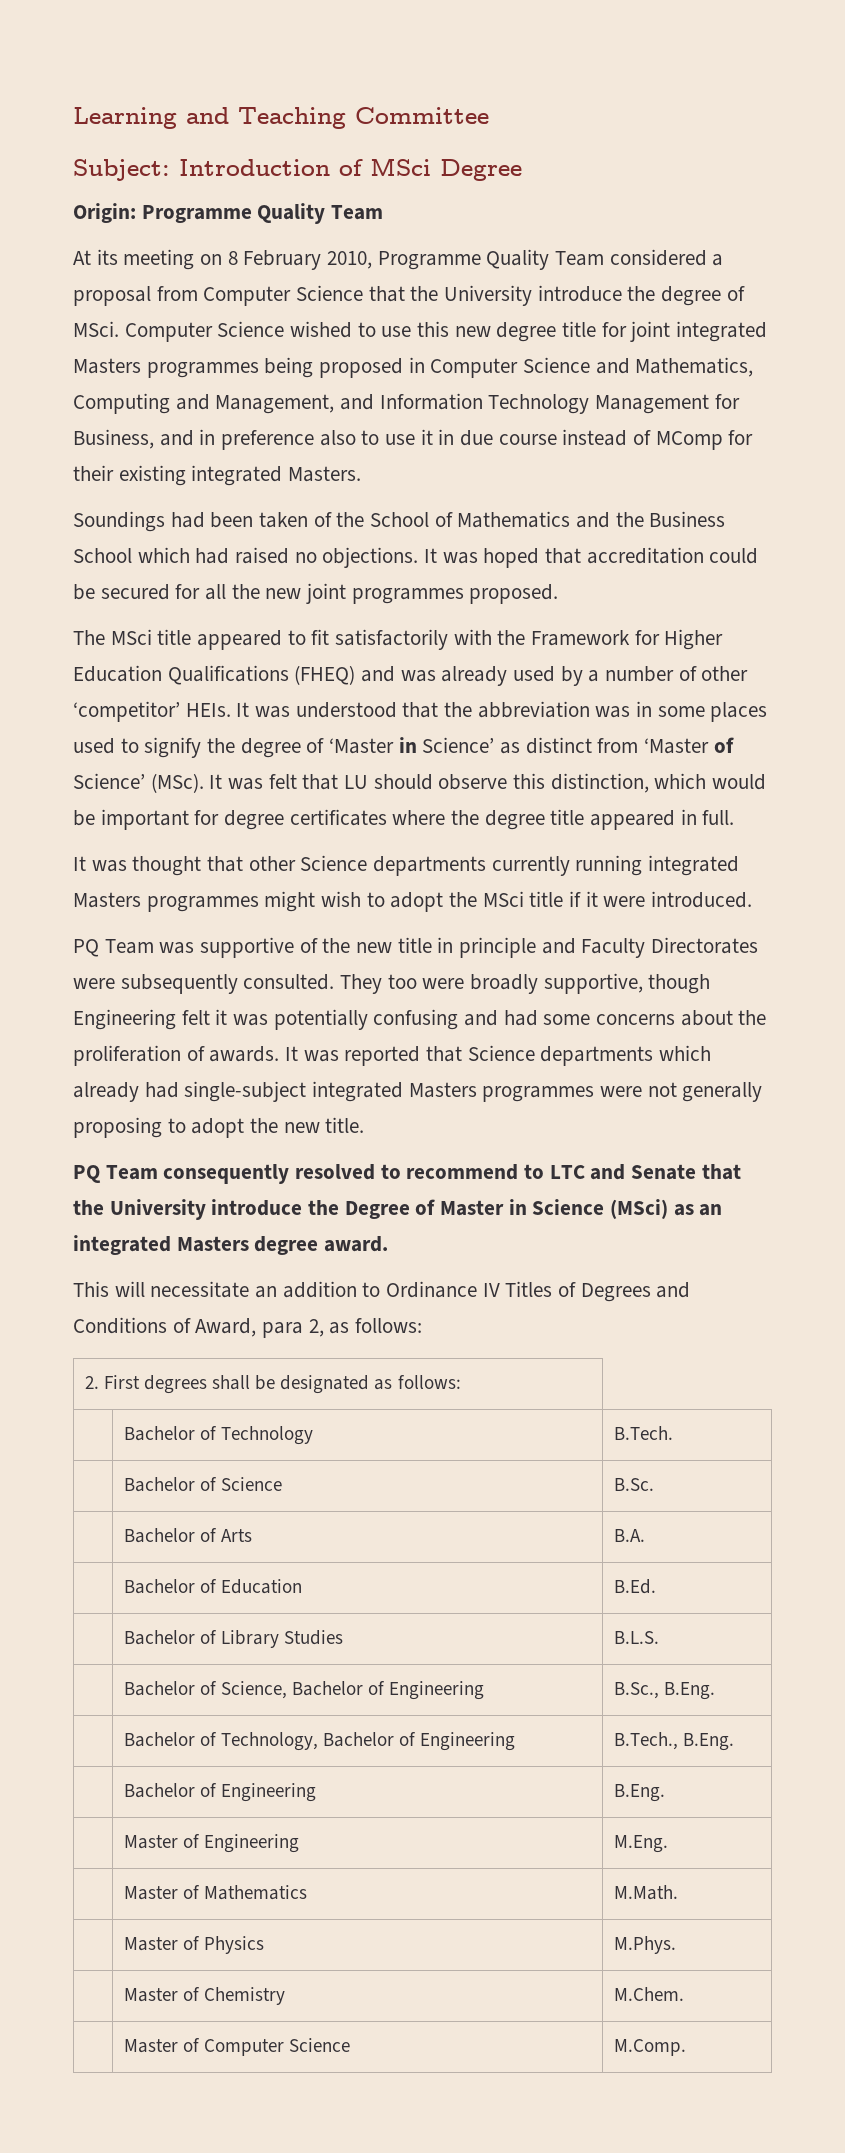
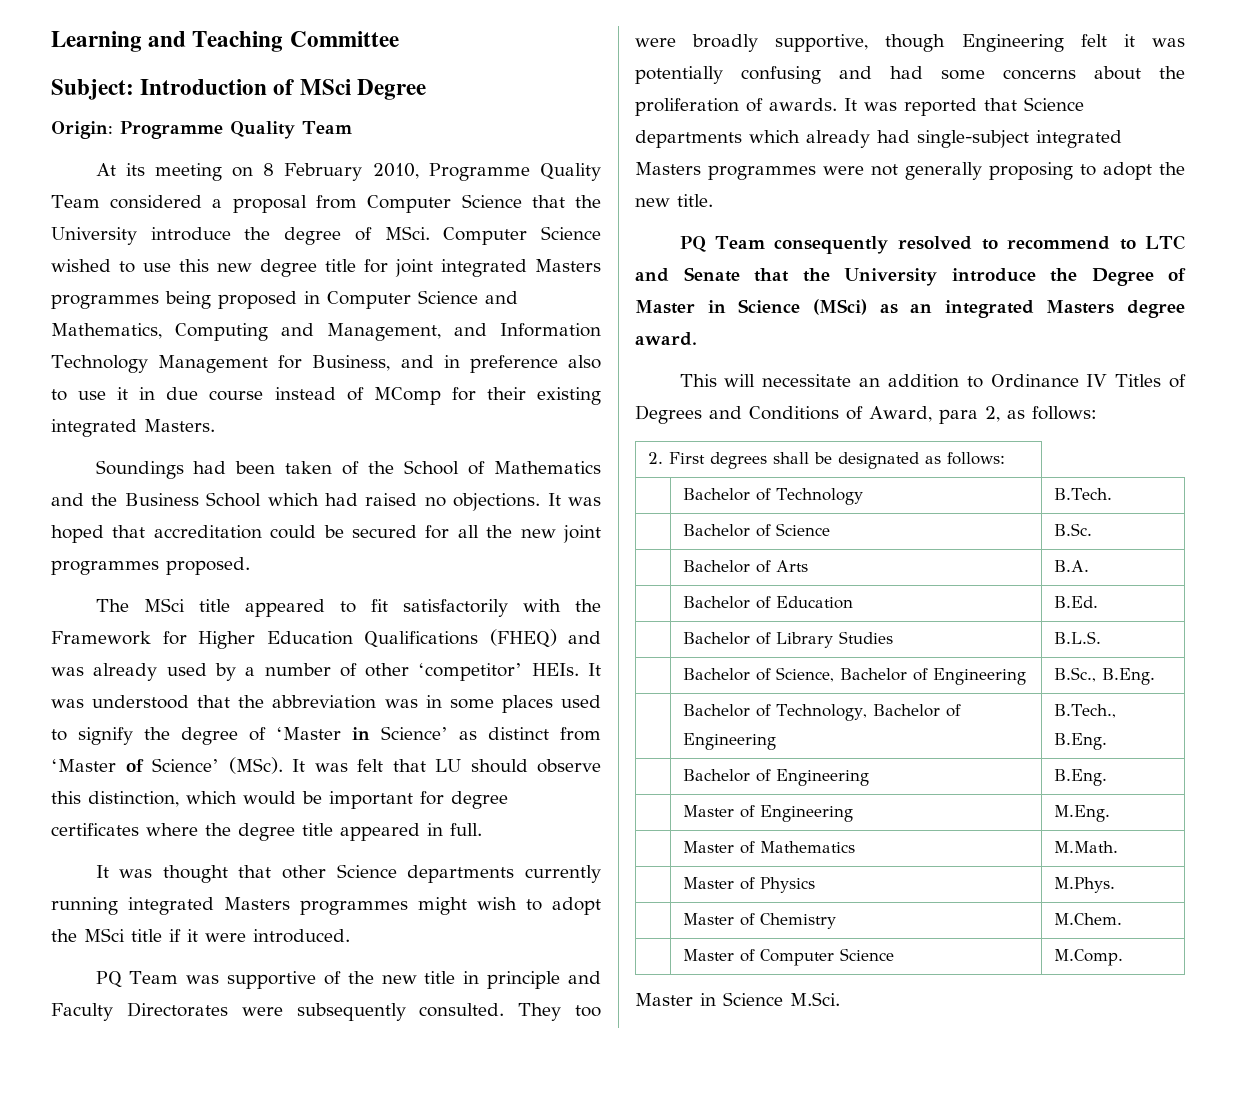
+ Master in Science M.Sci.

